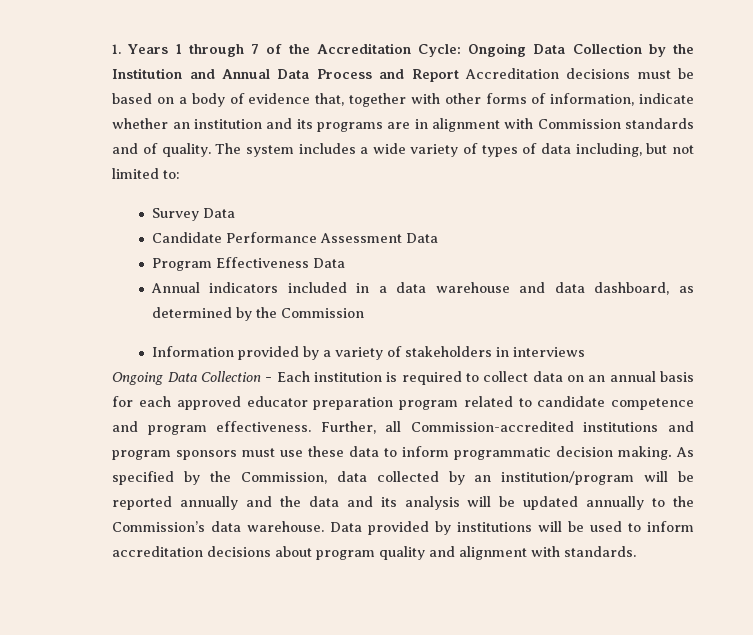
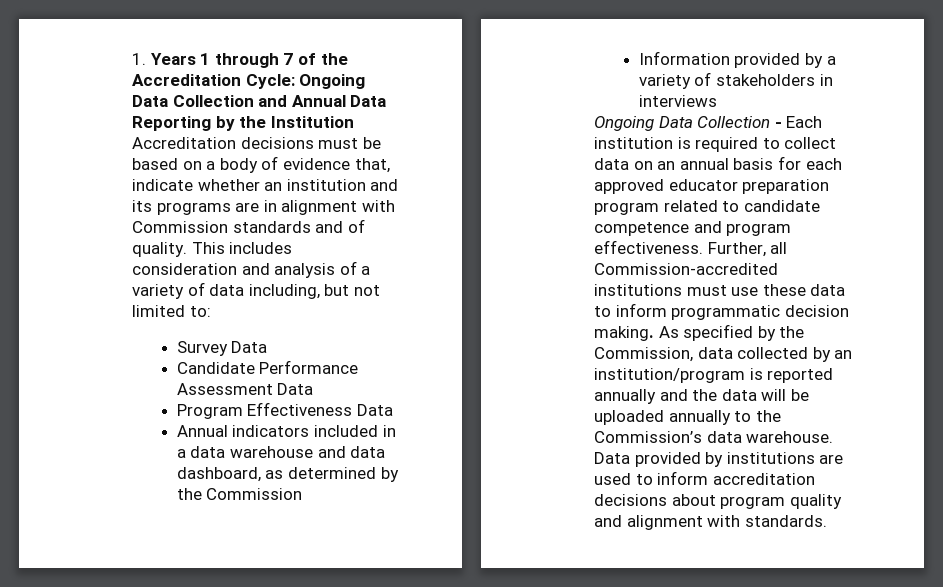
- 1. Years 1 through 7 of the Accreditation Cycle: Ongoing Data Collection by the Institution and Annual Data Process and Report Accreditation decisions must be based on a body of evidence that, together with other forms of information, indicate whether an institution and its programs are in alignment with Commission standards and of quality.
+ 1. Years 1 through 7 of the Accreditation Cycle: Ongoing Data Collection and Annual Data Reporting by the Institution Accreditation decisions must be based on a body of evidence that, indicate whether an institution and its programs are in alignment with Commission standards and of quality.
- The system includes a wide variety of types of data including, but not limited to:
+ This includes consideration and analysis of a variety of data including, but not limited to:
- Further, all Commission-accredited institutions and program sponsors must use these data to inform programmatic decision making.
+ Further, all Commission-accredited institutions must use these data to inform programmatic decision making.
- As specified by the Commission, data collected by an institution/program will be reported annually and the data and its analysis will be updated annually to the Commission’s data warehouse.
+ As specified by the Commission, data collected by an institution/program is reported annually and the data will be uploaded annually to the Commission’s data warehouse.
- Data provided by institutions will be used to inform accreditation decisions about program quality and alignment with standards.
+ Data provided by institutions are used to inform accreditation decisions about program quality and alignment with standards.

